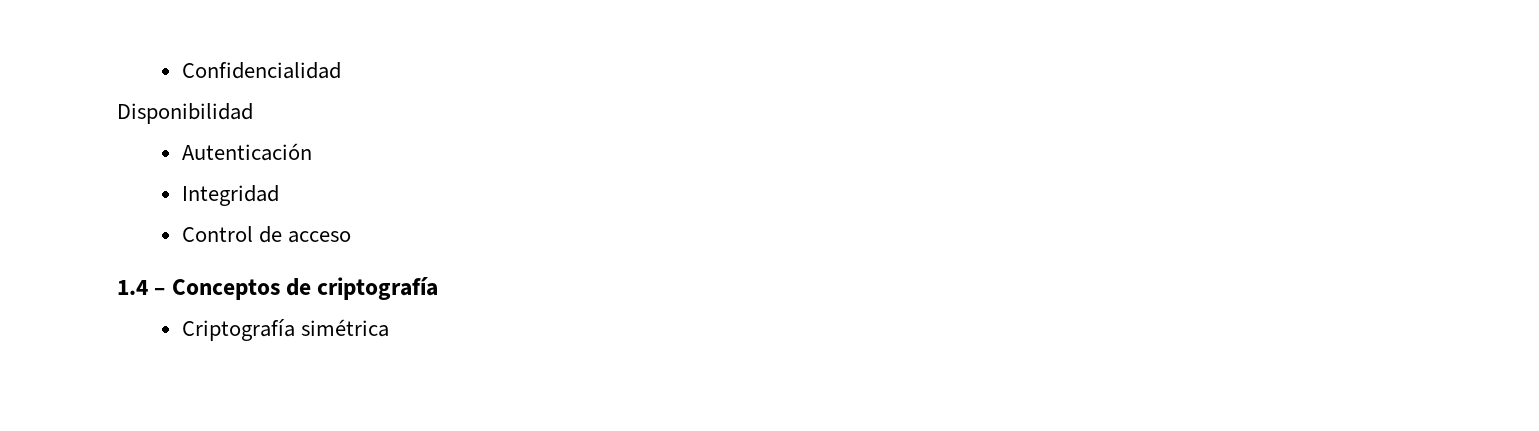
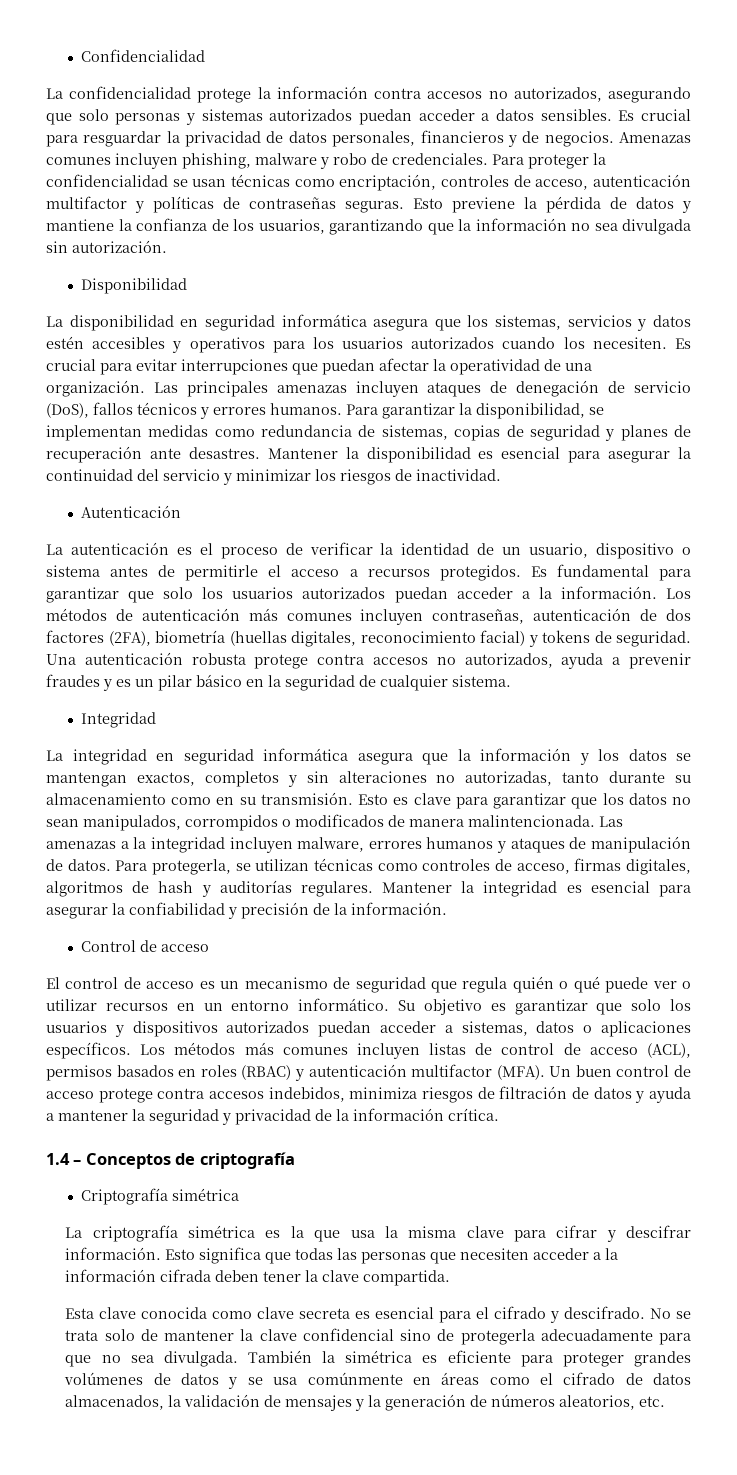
+ La confidencialidad protege la información contra accesos no autorizados, asegurando que solo personas y sistemas autorizados puedan acceder a datos sensibles. Es crucial para resguardar la privacidad de datos personales, financieros y de negocios. Amenazas comunes incluyen phishing, malware y robo de credenciales. Para proteger la confidencialidad se usan técnicas como encriptación, controles de acceso, autenticación multifactor y políticas de contraseñas seguras. Esto previene la pérdida de datos y mantiene la confianza de los usuarios, garantizando que la información no sea divulgada sin autorización.
  Disponibilidad
+ La disponibilidad en seguridad informática asegura que los sistemas, servicios y datos estén accesibles y operativos para los usuarios autorizados cuando los necesiten. Es crucial para evitar interrupciones que puedan afectar la operatividad de una organización. Las principales amenazas incluyen ataques de denegación de servicio (DoS), fallos técnicos y errores humanos. Para garantizar la disponibilidad, se implementan medidas como redundancia de sistemas, copias de seguridad y planes de recuperación ante desastres. Mantener la disponibilidad es esencial para asegurar la continuidad del servicio y minimizar los riesgos de inactividad.
  Autenticación
+ La autenticación es el proceso de verificar la identidad de un usuario, dispositivo o sistema antes de permitirle el acceso a recursos protegidos. Es fundamental para garantizar que solo los usuarios autorizados puedan acceder a la información. Los métodos de autenticación más comunes incluyen contraseñas, autenticación de dos factores (2FA), biometría (huellas digitales, reconocimiento facial) y tokens de seguridad. Una autenticación robusta protege contra accesos no autorizados, ayuda a prevenir fraudes y es un pilar básico en la seguridad de cualquier sistema.
  Integridad
+ La integridad en seguridad informática asegura que la información y los datos se mantengan exactos, completos y sin alteraciones no autorizadas, tanto durante su almacenamiento como en su transmisión. Esto es clave para garantizar que los datos no sean manipulados, corrompidos o modificados de manera malintencionada. Las amenazas a la integridad incluyen malware, errores humanos y ataques de manipulación de datos. Para protegerla, se utilizan técnicas como controles de acceso, firmas digitales, algoritmos de hash y auditorías regulares. Mantener la integridad es esencial para asegurar la confiabilidad y precisión de la información.
  Control de acceso
+ El control de acceso es un mecanismo de seguridad que regula quién o qué puede ver o utilizar recursos en un entorno informático. Su objetivo es garantizar que solo los usuarios y dispositivos autorizados puedan acceder a sistemas, datos o aplicaciones específicos. Los métodos más comunes incluyen listas de control de acceso (ACL), permisos basados en roles (RBAC) y autenticación multifactor (MFA). Un buen control de acceso protege contra accesos indebidos, minimiza riesgos de filtración de datos y ayuda a mantener la seguridad y privacidad de la información crítica.
+ La criptografía simétrica es la que usa la misma clave para cifrar y descifrar información. Esto significa que todas las personas que necesiten acceder a la información cifrada deben tener la clave compartida.
+ Esta clave conocida como clave secreta es esencial para el cifrado y descifrado. No se trata solo de mantener la clave confidencial sino de protegerla adecuadamente para que no sea divulgada. También la simétrica es eficiente para proteger grandes volúmenes de datos y se usa comúnmente en áreas como el cifrado de datos almacenados, la validación de mensajes y la generación de números aleatorios, etc.

